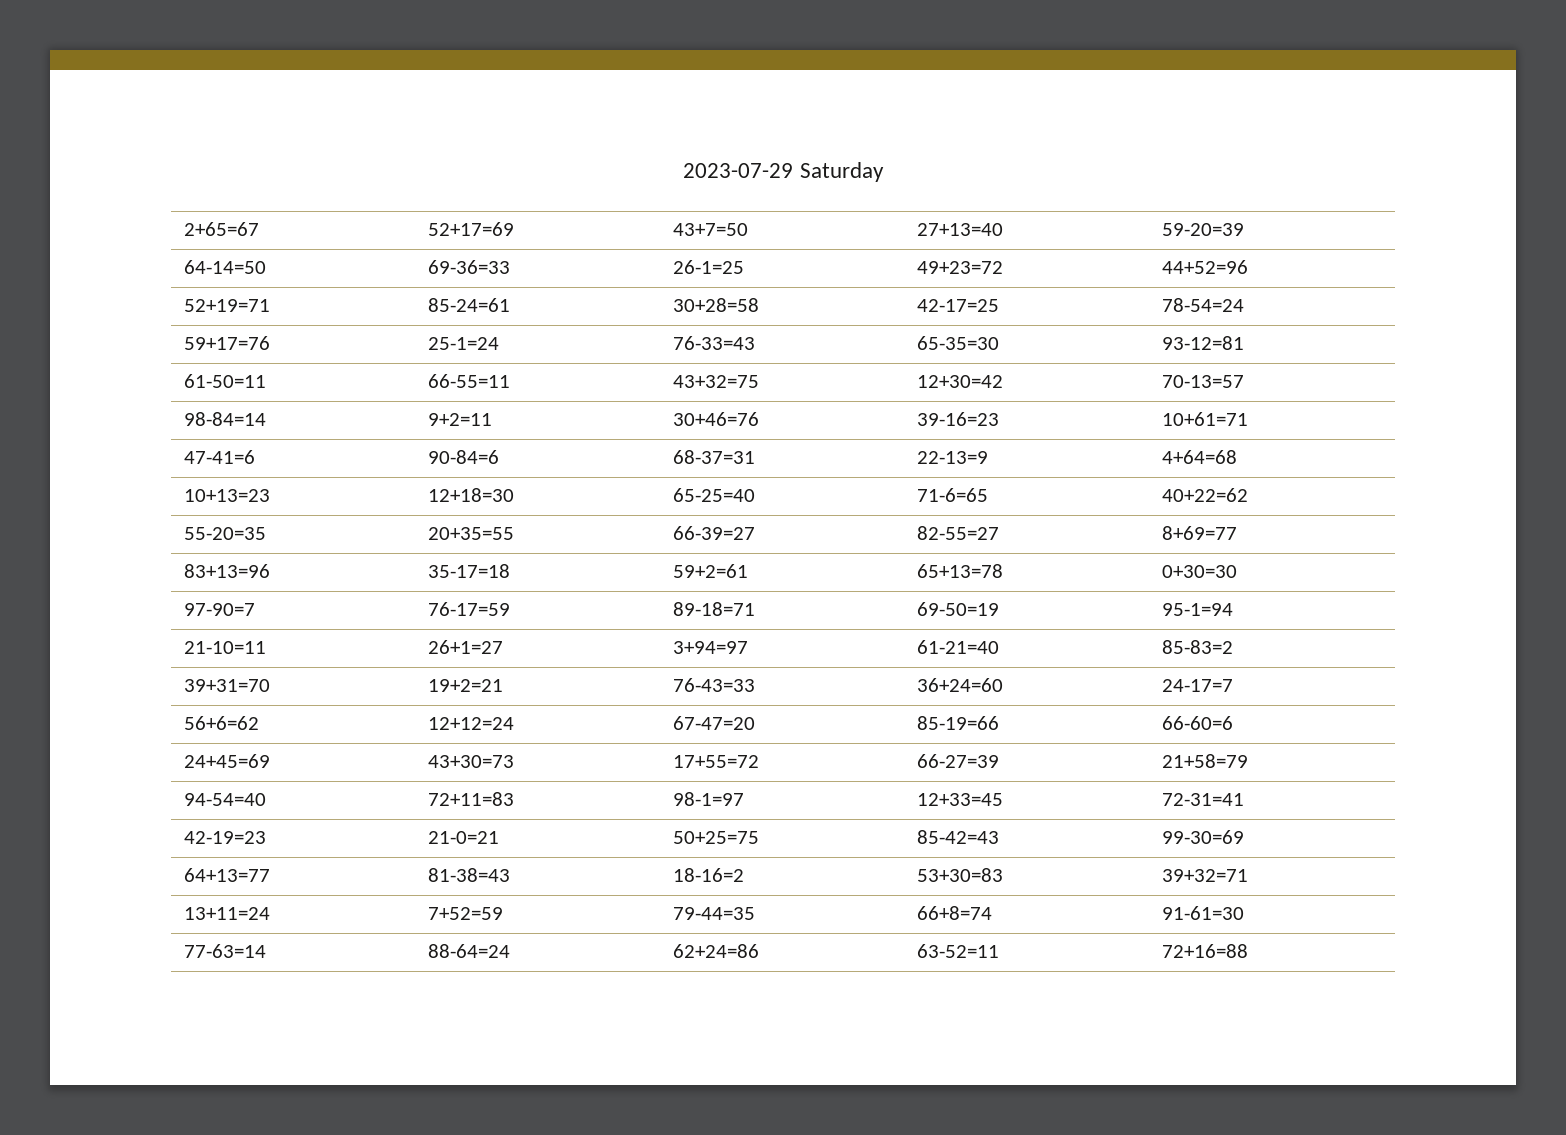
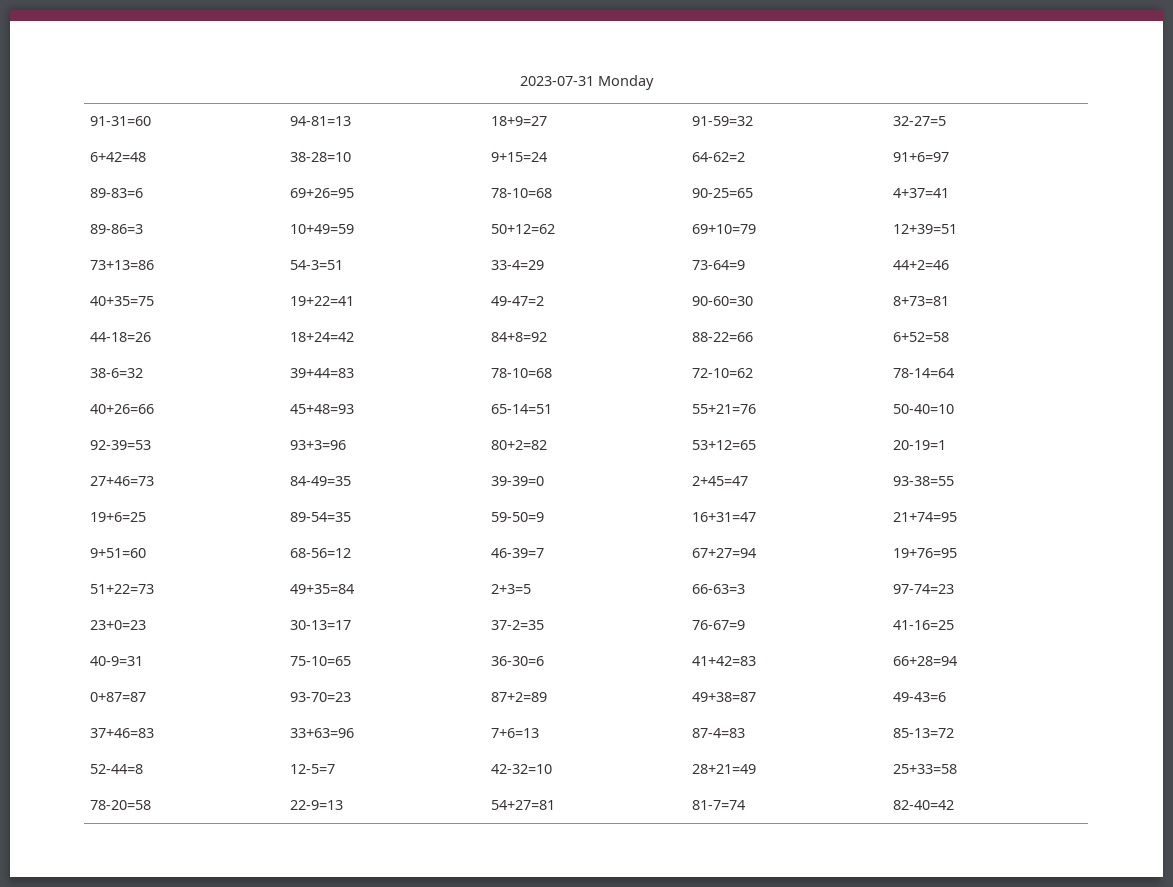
- 2023-07-29 Saturday
- 2+65=67 | 52+17=69 | 43+7=50 | 27+13=40 | 59-20=39
- 64-14=50 | 69-36=33 | 26-1=25 | 49+23=72 | 44+52=96
- 52+19=71 | 85-24=61 | 30+28=58 | 42-17=25 | 78-54=24
- 59+17=76 | 25-1=24 | 76-33=43 | 65-35=30 | 93-12=81
- 61-50=11 | 66-55=11 | 43+32=75 | 12+30=42 | 70-13=57
- 98-84=14 | 9+2=11 | 30+46=76 | 39-16=23 | 10+61=71
- 47-41=6 | 90-84=6 | 68-37=31 | 22-13=9 | 4+64=68
- 10+13=23 | 12+18=30 | 65-25=40 | 71-6=65 | 40+22=62
- 55-20=35 | 20+35=55 | 66-39=27 | 82-55=27 | 8+69=77
- 83+13=96 | 35-17=18 | 59+2=61 | 65+13=78 | 0+30=30
- 97-90=7 | 76-17=59 | 89-18=71 | 69-50=19 | 95-1=94
- 21-10=11 | 26+1=27 | 3+94=97 | 61-21=40 | 85-83=2
- 39+31=70 | 19+2=21 | 76-43=33 | 36+24=60 | 24-17=7
- 56+6=62 | 12+12=24 | 67-47=20 | 85-19=66 | 66-60=6
- 24+45=69 | 43+30=73 | 17+55=72 | 66-27=39 | 21+58=79
- 94-54=40 | 72+11=83 | 98-1=97 | 12+33=45 | 72-31=41
- 42-19=23 | 21-0=21 | 50+25=75 | 85-42=43 | 99-30=69
- 64+13=77 | 81-38=43 | 18-16=2 | 53+30=83 | 39+32=71
- 13+11=24 | 7+52=59 | 79-44=35 | 66+8=74 | 91-61=30
- 77-63=14 | 88-64=24 | 62+24=86 | 63-52=11 | 72+16=88
+ 2023-07-31 Monday
+ 91-31=60 | 94-81=13 | 18+9=27 | 91-59=32 | 32-27=5
+ 6+42=48 | 38-28=10 | 9+15=24 | 64-62=2 | 91+6=97
+ 89-83=6 | 69+26=95 | 78-10=68 | 90-25=65 | 4+37=41
+ 89-86=3 | 10+49=59 | 50+12=62 | 69+10=79 | 12+39=51
+ 73+13=86 | 54-3=51 | 33-4=29 | 73-64=9 | 44+2=46
+ 40+35=75 | 19+22=41 | 49-47=2 | 90-60=30 | 8+73=81
+ 44-18=26 | 18+24=42 | 84+8=92 | 88-22=66 | 6+52=58
+ 38-6=32 | 39+44=83 | 78-10=68 | 72-10=62 | 78-14=64
+ 40+26=66 | 45+48=93 | 65-14=51 | 55+21=76 | 50-40=10
+ 92-39=53 | 93+3=96 | 80+2=82 | 53+12=65 | 20-19=1
+ 27+46=73 | 84-49=35 | 39-39=0 | 2+45=47 | 93-38=55
+ 19+6=25 | 89-54=35 | 59-50=9 | 16+31=47 | 21+74=95
+ 9+51=60 | 68-56=12 | 46-39=7 | 67+27=94 | 19+76=95
+ 51+22=73 | 49+35=84 | 2+3=5 | 66-63=3 | 97-74=23
+ 23+0=23 | 30-13=17 | 37-2=35 | 76-67=9 | 41-16=25
+ 40-9=31 | 75-10=65 | 36-30=6 | 41+42=83 | 66+28=94
+ 0+87=87 | 93-70=23 | 87+2=89 | 49+38=87 | 49-43=6
+ 37+46=83 | 33+63=96 | 7+6=13 | 87-4=83 | 85-13=72
+ 52-44=8 | 12-5=7 | 42-32=10 | 28+21=49 | 25+33=58
+ 78-20=58 | 22-9=13 | 54+27=81 | 81-7=74 | 82-40=42

